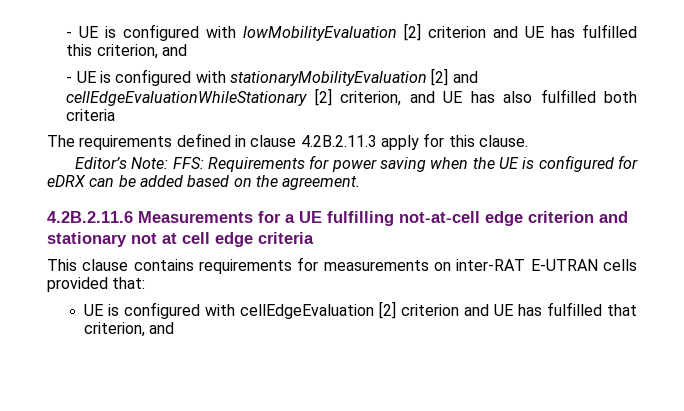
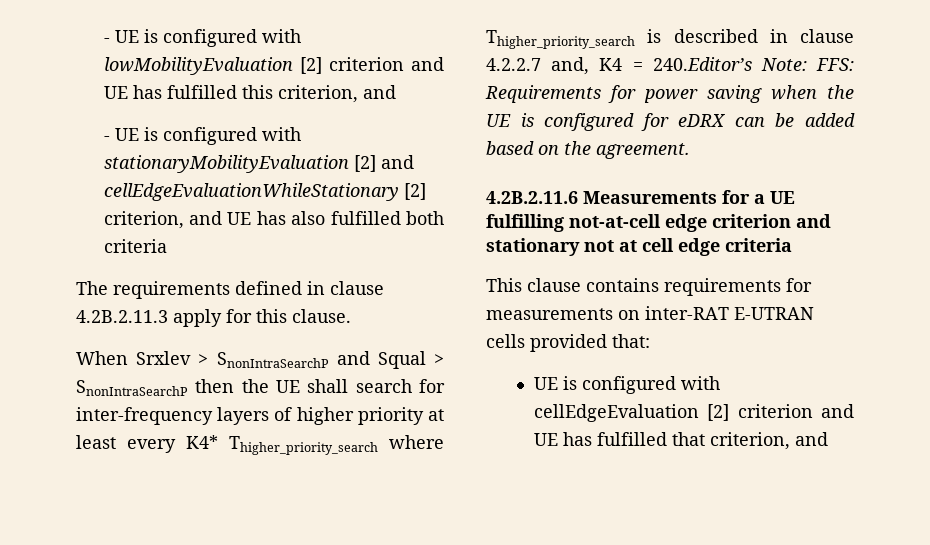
- Editor’s Note: FFS: Requirements for power saving when the UE is configured for eDRX can be added based on the agreement.
+ When Srxlev > SnonIntraSearchP and Squal > SnonIntraSearchP then the UE shall search for inter-frequency layers of higher priority at least every K4* Thigher_priority_search where Thigher_priority_search is described in clause 4.2.2.7 and, K4 = 240.Editor’s Note: FFS: Requirements for power saving when the UE is configured for eDRX can be added based on the agreement.

